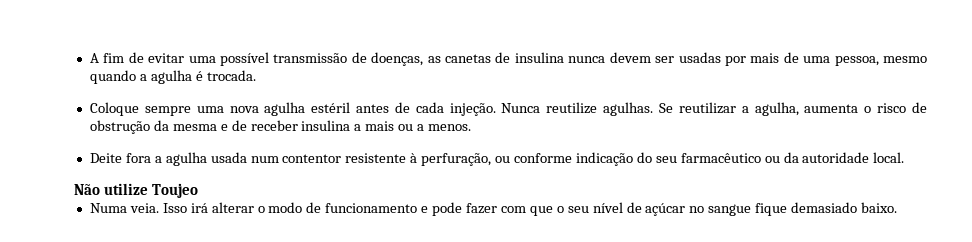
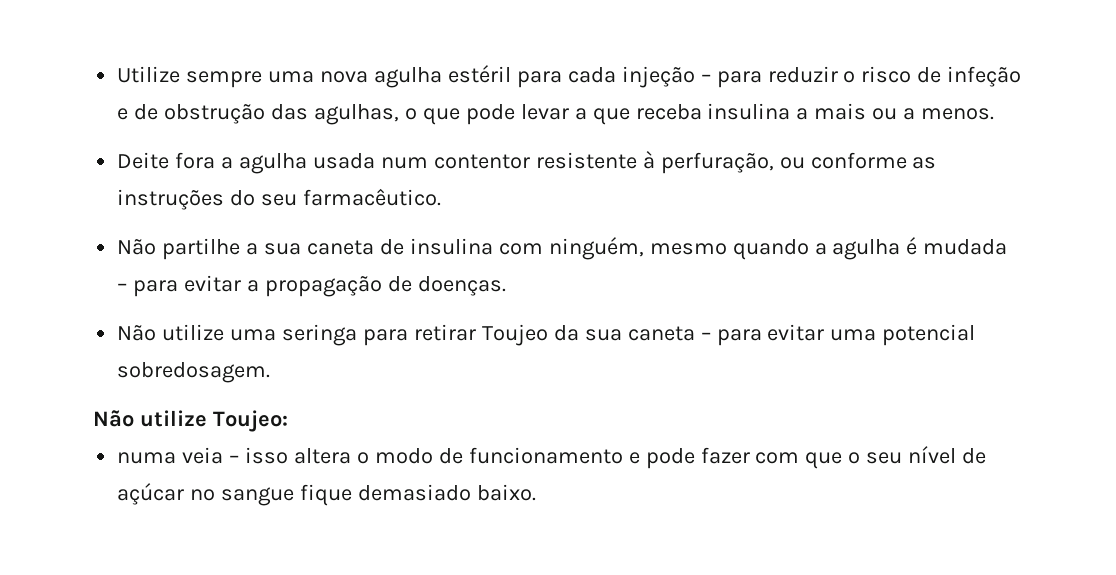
- A fim de evitar uma possível transmissão de doenças, as canetas de insulina nunca devem ser usadas por mais de uma pessoa, mesmo quando a agulha é trocada.
- Coloque sempre uma nova agulha estéril antes de cada injeção. Nunca reutilize agulhas. Se reutilizar a agulha, aumenta o risco de obstrução da mesma e de receber insulina a mais ou a menos.
+ Utilize sempre uma nova agulha estéril para cada injeção – para reduzir o risco de infeção e de obstrução das agulhas, o que pode levar a que receba insulina a mais ou a menos.
- Deite fora a agulha usada num contentor resistente à perfuração, ou conforme indicação do seu farmacêutico ou da autoridade local.
- Não utilize Toujeo
- Numa veia. Isso irá alterar o modo de funcionamento e pode fazer com que o seu nível de açúcar no sangue fique demasiado baixo.
+ Deite fora a agulha usada num contentor resistente à perfuração, ou conforme as instruções do seu farmacêutico.
+ Não partilhe a sua caneta de insulina com ninguém, mesmo quando a agulha é mudada – para evitar a propagação de doenças.
+ Não utilize uma seringa para retirar Toujeo da sua caneta – para evitar uma potencial sobredosagem.
+ Não utilize Toujeo:
+ numa veia – isso altera o modo de funcionamento e pode fazer com que o seu nível de açúcar no sangue fique demasiado baixo.

